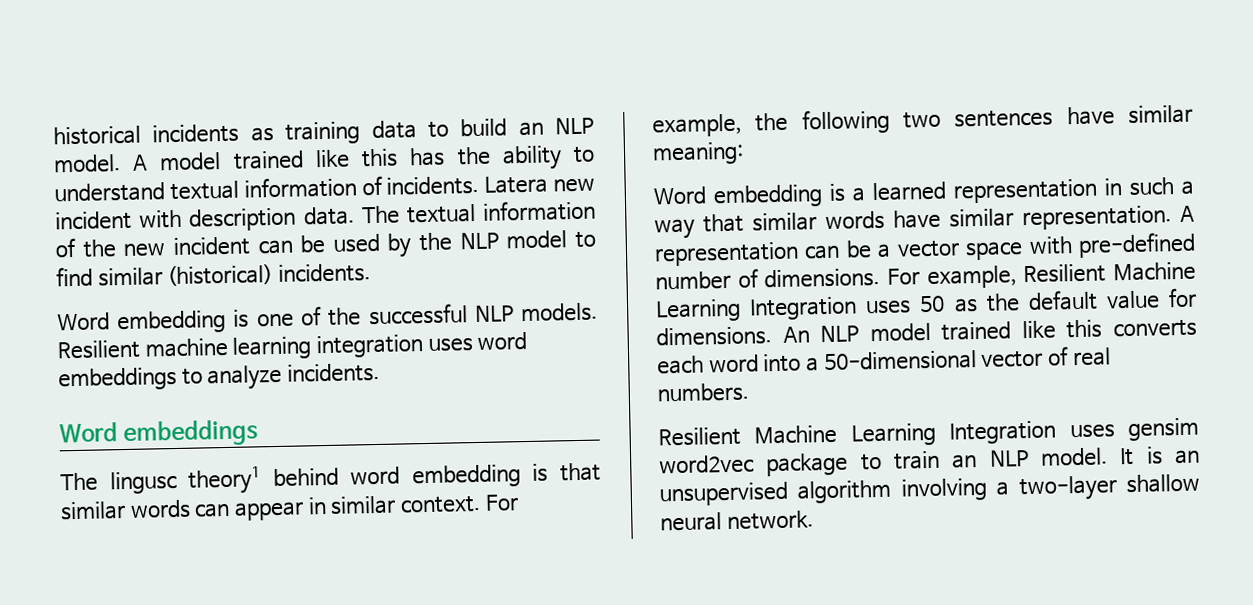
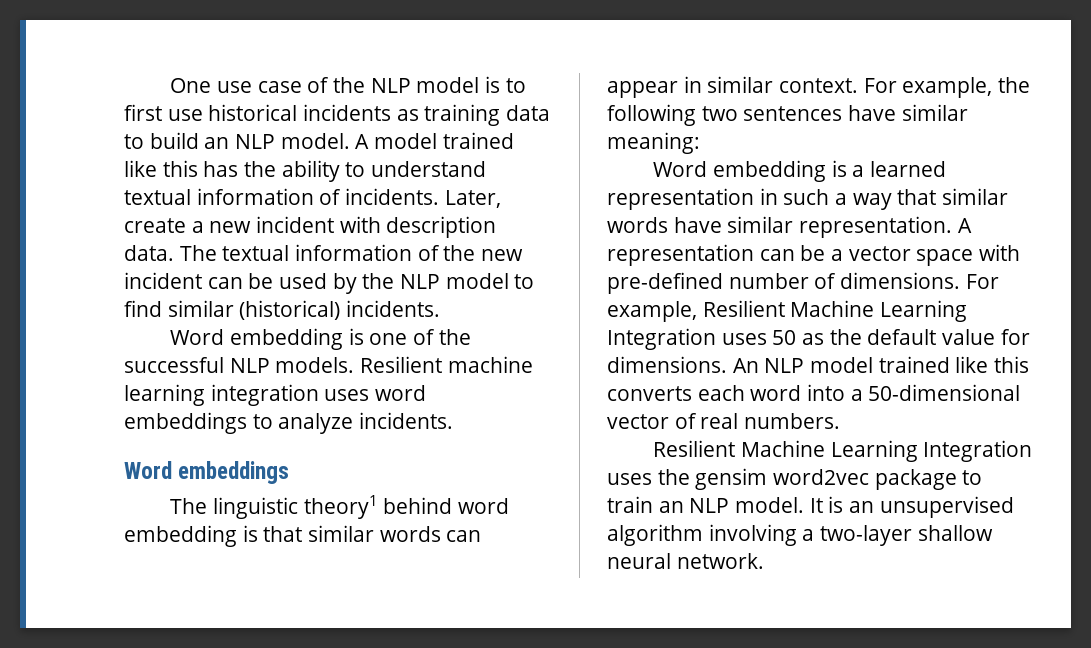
- historical incidents as training data to build an NLP model.
+ One use case of the NLP model is to first use historical incidents as training data to build an NLP model.
- Latera new incident with description data.
+ Later, create a new incident with description data.
- The lingusc theory1 behind word embedding is that similar words can appear in similar context.
+ The linguistic theory1 behind word embedding is that similar words can appear in similar context.
- Resilient Machine Learning Integration uses gensim word2vec package to train an NLP model.
+ Resilient Machine Learning Integration uses the gensim word2vec package to train an NLP model.

